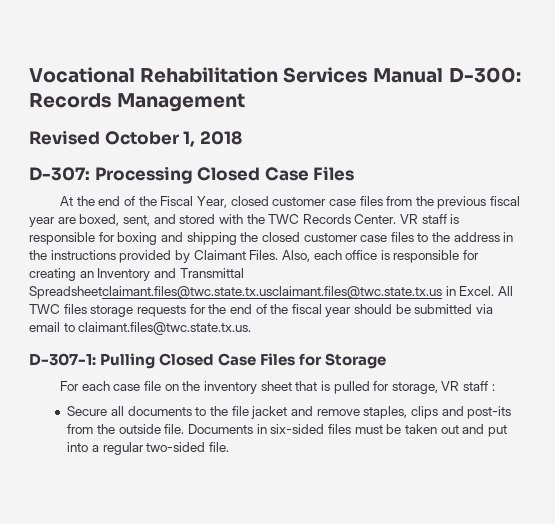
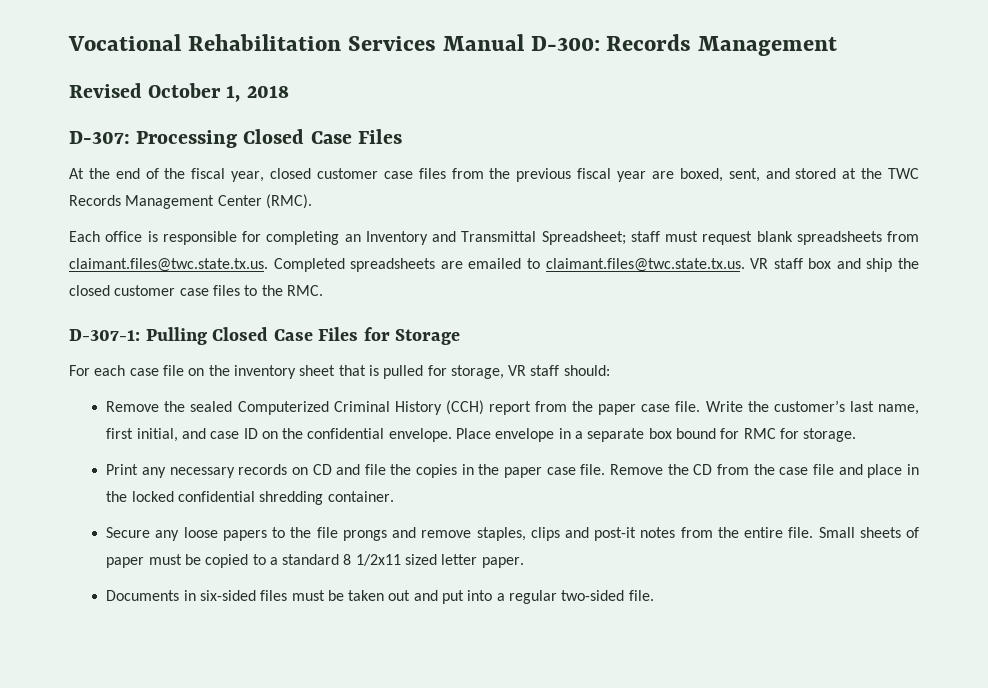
- At the end of the Fiscal Year, closed customer case files from the previous fiscal year are boxed, sent, and stored with the TWC Records Center. VR staff is responsible for boxing and shipping the closed customer case files to the address in the instructions provided by Claimant Files. Also, each office is responsible for creating an Inventory and Transmittal Spreadsheetclaimant.files@twc.state.tx.usclaimant.files@twc.state.tx.us in Excel. All TWC files storage requests for the end of the fiscal year should be submitted via email to claimant.files@twc.state.tx.us.
+ At the end of the fiscal year, closed customer case files from the previous fiscal year are boxed, sent, and stored at the TWC Records Management Center (RMC).
+ Each office is responsible for completing an Inventory and Transmittal Spreadsheet; staff must request blank spreadsheets from claimant.files@twc.state.tx.us. Completed spreadsheets are emailed to claimant.files@twc.state.tx.us. VR staff box and ship the closed customer case files to the RMC.
- For each case file on the inventory sheet that is pulled for storage, VR staff :
- Secure all documents to the file jacket and remove staples, clips and post-its from the outside file. Documents in six-sided files must be taken out and put into a regular two-sided file.
+ For each case file on the inventory sheet that is pulled for storage, VR staff should:
+ Remove the sealed Computerized Criminal History (CCH) report from the paper case file. Write the customer’s last name, first initial, and case ID on the confidential envelope. Place envelope in a separate box bound for RMC for storage.
+ Print any necessary records on CD and file the copies in the paper case file. Remove the CD from the case file and place in the locked confidential shredding container.
+ Secure any loose papers to the file prongs and remove staples, clips and post-it notes from the entire file. Small sheets of paper must be copied to a standard 8 1/2x11 sized letter paper.
+ Documents in six-sided files must be taken out and put into a regular two-sided file.

